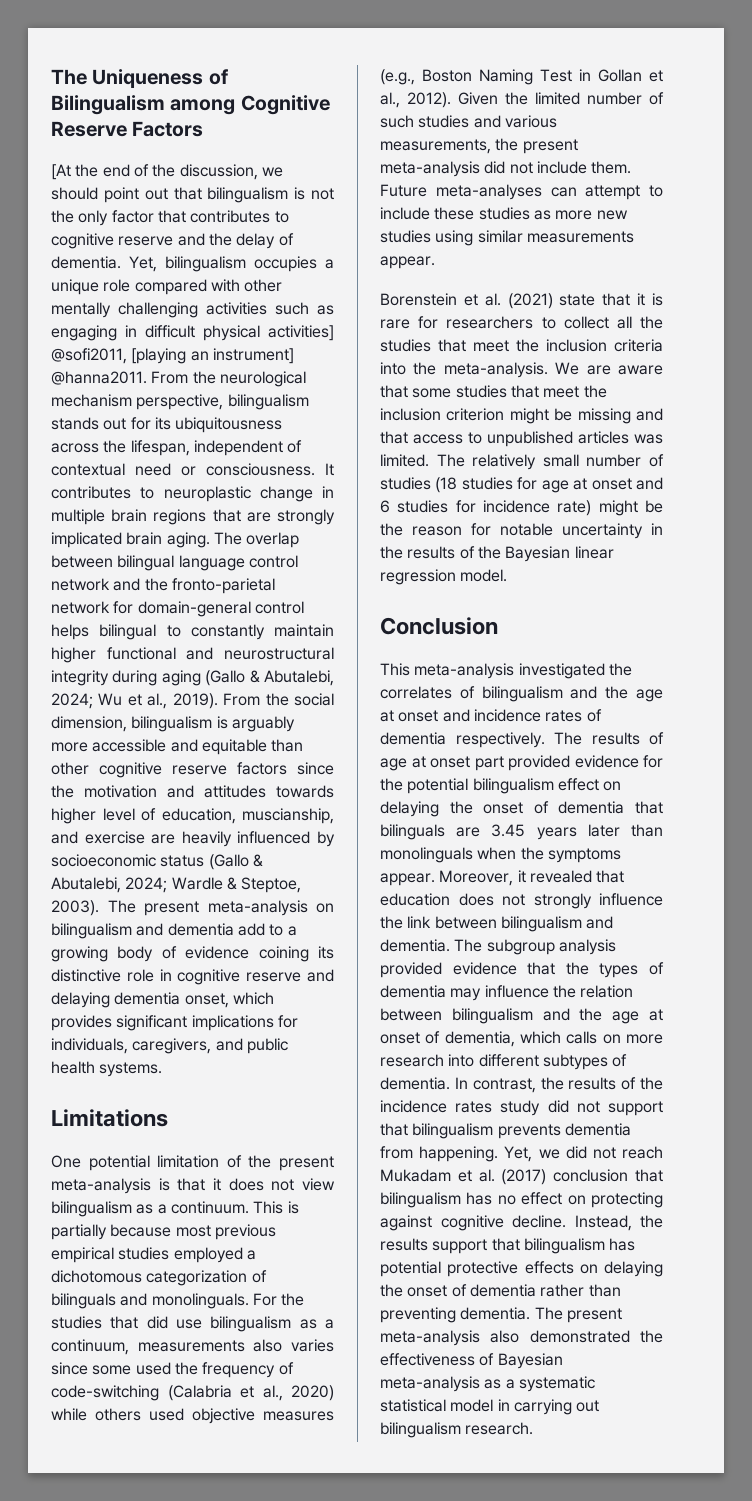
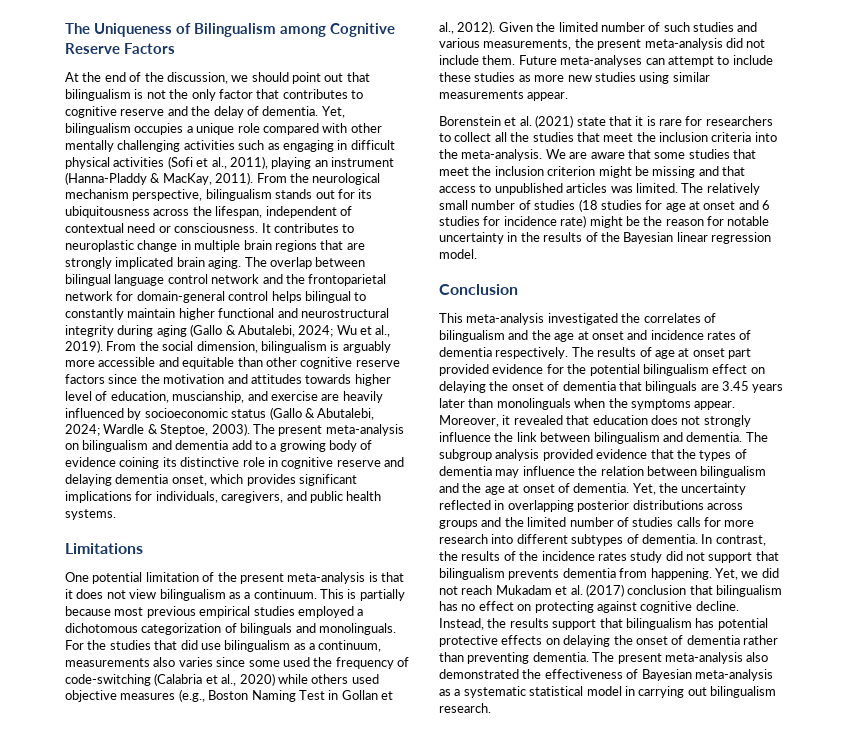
- [At the end of the discussion, we should point out that bilingualism is not the only factor that contributes to cognitive reserve and the delay of dementia.
+ At the end of the discussion, we should point out that bilingualism is not the only factor that contributes to cognitive reserve and the delay of dementia.
- Yet, bilingualism occupies a unique role compared with other mentally challenging activities such as engaging in difficult physical activities] @sofi2011, [playing an instrument] @hanna2011.
+ Yet, bilingualism occupies a unique role compared with other mentally challenging activities such as engaging in difficult physical activities (Sofi et al., 2011), playing an instrument (Hanna-Pladdy & MacKay, 2011).
- The overlap between bilingual language control network and the fronto-parietal network for domain-general control helps bilingual to constantly maintain higher functional and neurostructural integrity during aging (Gallo & Abutalebi, 2024; Wu et al., 2019).
+ The overlap between bilingual language control network and the frontoparietal network for domain-general control helps bilingual to constantly maintain higher functional and neurostructural integrity during aging (Gallo & Abutalebi, 2024; Wu et al., 2019).
- The subgroup analysis provided evidence that the types of dementia may influence the relation between bilingualism and the age at onset of dementia, which calls on more research into different subtypes of dementia.
+ The subgroup analysis provided evidence that the types of dementia may influence the relation between bilingualism and the age at onset of dementia. Yet, the uncertainty reflected in overlapping posterior distributions across groups and the limited number of studies calls for more research into different subtypes of dementia.

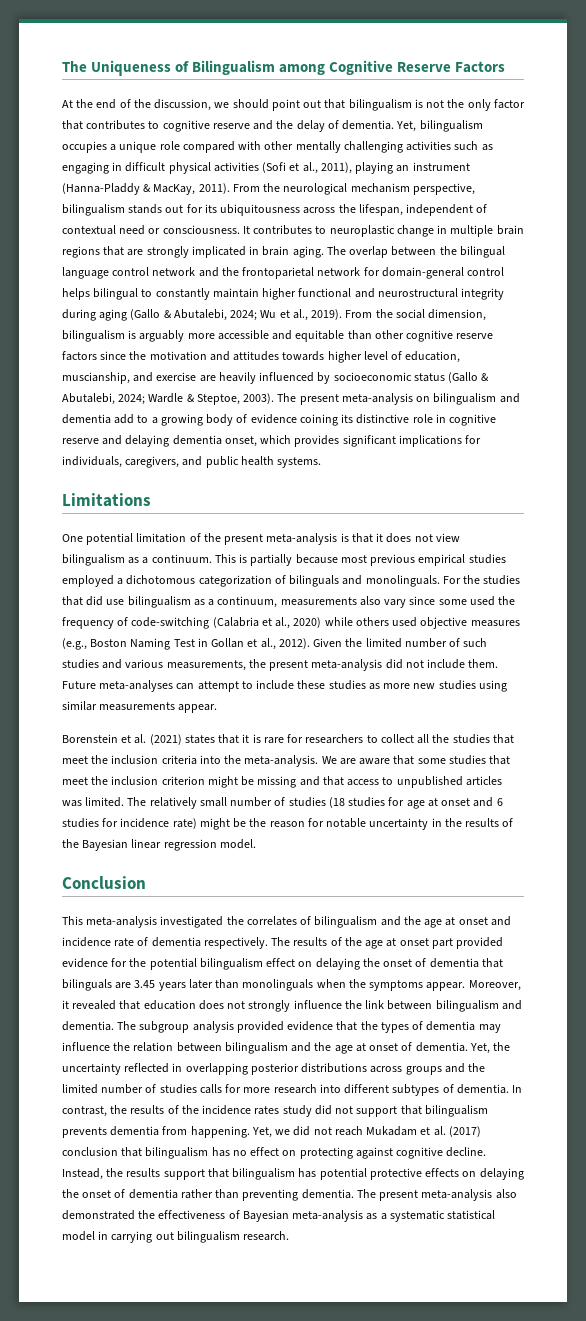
- It contributes to neuroplastic change in multiple brain regions that are strongly implicated brain aging.
+ It contributes to neuroplastic change in multiple brain regions that are strongly implicated in brain aging.
- The overlap between bilingual language control network and the frontoparietal network for domain-general control helps bilingual to constantly maintain higher functional and neurostructural integrity during aging (Gallo & Abutalebi, 2024; Wu et al., 2019).
+ The overlap between the bilingual language control network and the frontoparietal network for domain-general control helps bilingual to constantly maintain higher functional and neurostructural integrity during aging (Gallo & Abutalebi, 2024; Wu et al., 2019).
- For the studies that did use bilingualism as a continuum, measurements also varies since some used the frequency of code-switching (Calabria et al., 2020) while others used objective measures (e.g., Boston Naming Test in Gollan et al., 2012).
+ For the studies that did use bilingualism as a continuum, measurements also vary since some used the frequency of code-switching (Calabria et al., 2020) while others used objective measures (e.g., Boston Naming Test in Gollan et al., 2012).
- Borenstein et al. (2021) state that it is rare for researchers to collect all the studies that meet the inclusion criteria into the meta-analysis.
+ Borenstein et al. (2021) states that it is rare for researchers to collect all the studies that meet the inclusion criteria into the meta-analysis.
- This meta-analysis investigated the correlates of bilingualism and the age at onset and incidence rates of dementia respectively.
+ This meta-analysis investigated the correlates of bilingualism and the age at onset and incidence rate of dementia respectively.
- The results of age at onset part provided evidence for the potential bilingualism effect on delaying the onset of dementia that bilinguals are 3.45 years later than monolinguals when the symptoms appear.
+ The results of the age at onset part provided evidence for the potential bilingualism effect on delaying the onset of dementia that bilinguals are 3.45 years later than monolinguals when the symptoms appear.

